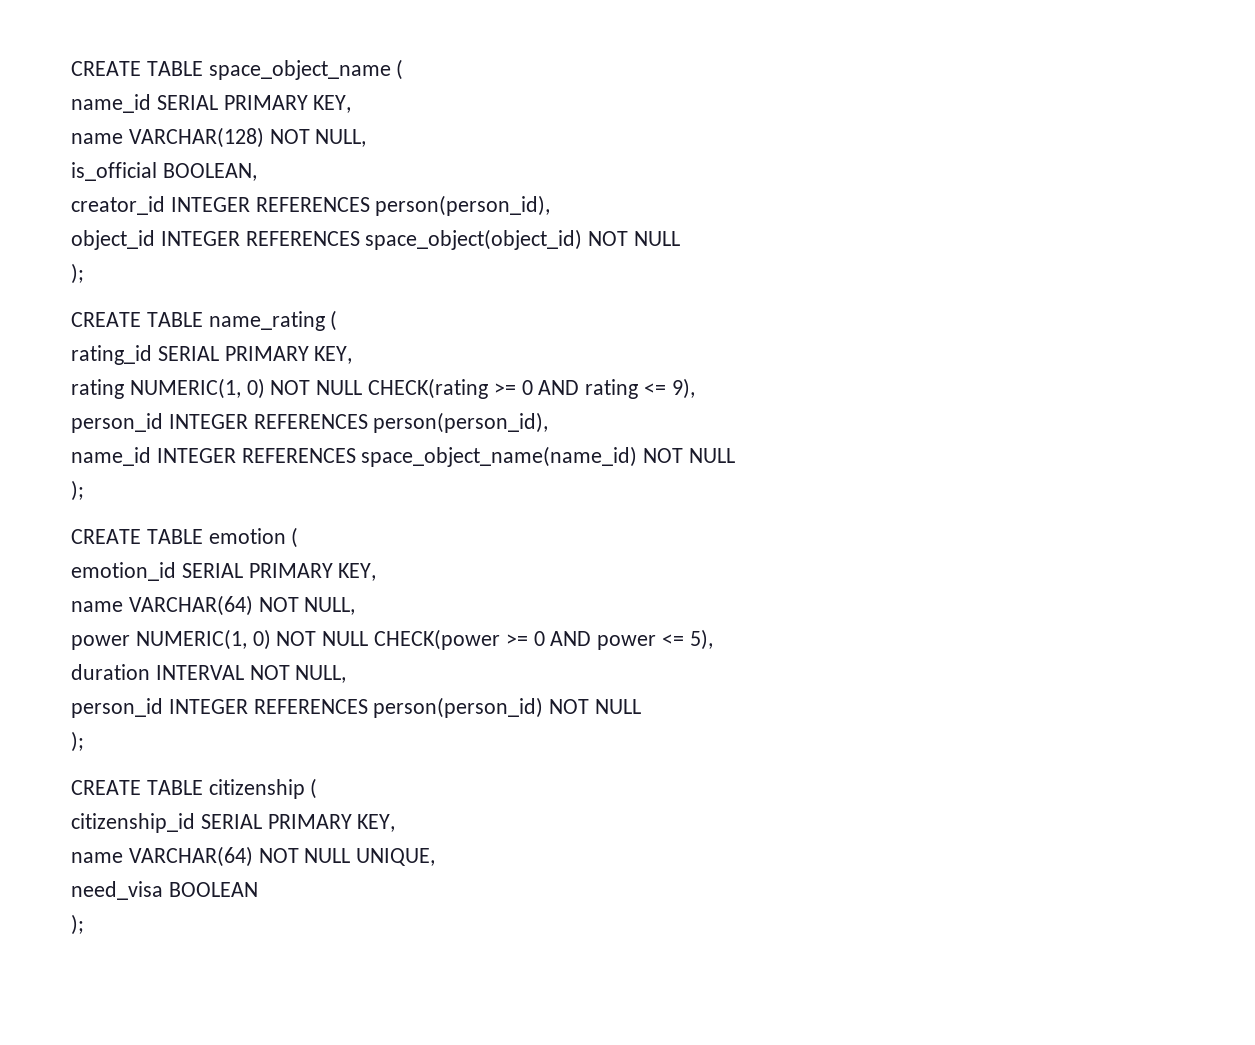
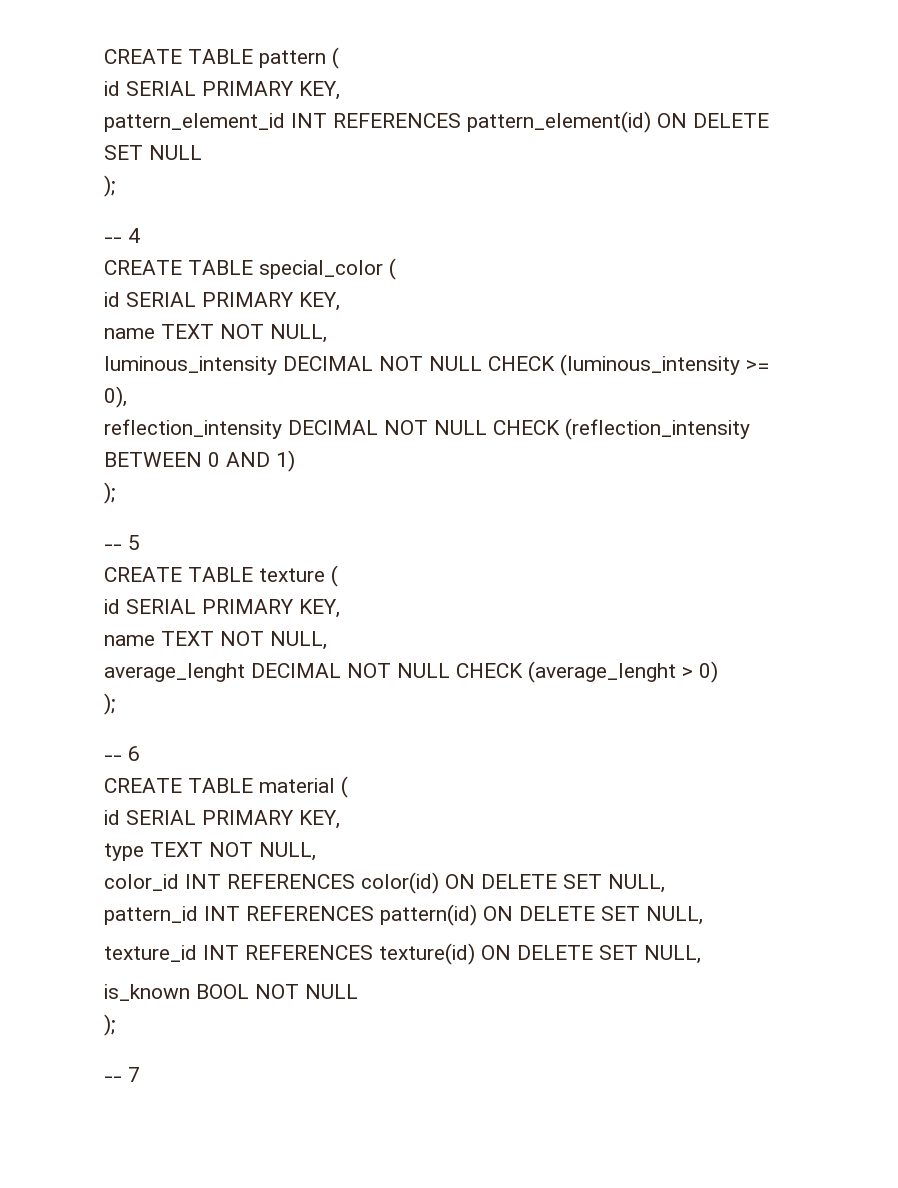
- CREATE TABLE space_object_name (
- name_id SERIAL PRIMARY KEY,
- name VARCHAR(128) NOT NULL,
- is_official BOOLEAN,
- creator_id INTEGER REFERENCES person(person_id),
- object_id INTEGER REFERENCES space_object(object_id) NOT NULL
+ CREATE TABLE pattern (
+ id SERIAL PRIMARY KEY,
+ pattern_element_id INT REFERENCES pattern_element(id) ON DELETE SET NULL
  );
- CREATE TABLE name_rating (
- rating_id SERIAL PRIMARY KEY,
- rating NUMERIC(1, 0) NOT NULL CHECK(rating >= 0 AND rating <= 9),
- person_id INTEGER REFERENCES person(person_id),
- name_id INTEGER REFERENCES space_object_name(name_id) NOT NULL
+ -- 4
+ CREATE TABLE special_color (
+ id SERIAL PRIMARY KEY,
+ name TEXT NOT NULL,
+ luminous_intensity DECIMAL NOT NULL CHECK (luminous_intensity >= 0),
+ reflection_intensity DECIMAL NOT NULL CHECK (reflection_intensity BETWEEN 0 AND 1)
  );
- CREATE TABLE emotion (
- emotion_id SERIAL PRIMARY KEY,
- name VARCHAR(64) NOT NULL,
- power NUMERIC(1, 0) NOT NULL CHECK(power >= 0 AND power <= 5),
- duration INTERVAL NOT NULL,
- person_id INTEGER REFERENCES person(person_id) NOT NULL
+ -- 5
+ CREATE TABLE texture (
+ id SERIAL PRIMARY KEY,
+ name TEXT NOT NULL,
+ average_lenght DECIMAL NOT NULL CHECK (average_lenght > 0)
  );
- CREATE TABLE citizenship (
- citizenship_id SERIAL PRIMARY KEY,
- name VARCHAR(64) NOT NULL UNIQUE,
- need_visa BOOLEAN
+ -- 6
+ CREATE TABLE material (
+ id SERIAL PRIMARY KEY,
+ type TEXT NOT NULL,
+ color_id INT REFERENCES color(id) ON DELETE SET NULL,
+ pattern_id INT REFERENCES pattern(id) ON DELETE SET NULL,
+ texture_id INT REFERENCES texture(id) ON DELETE SET NULL,
+ is_known BOOL NOT NULL
  );
+ -- 7

